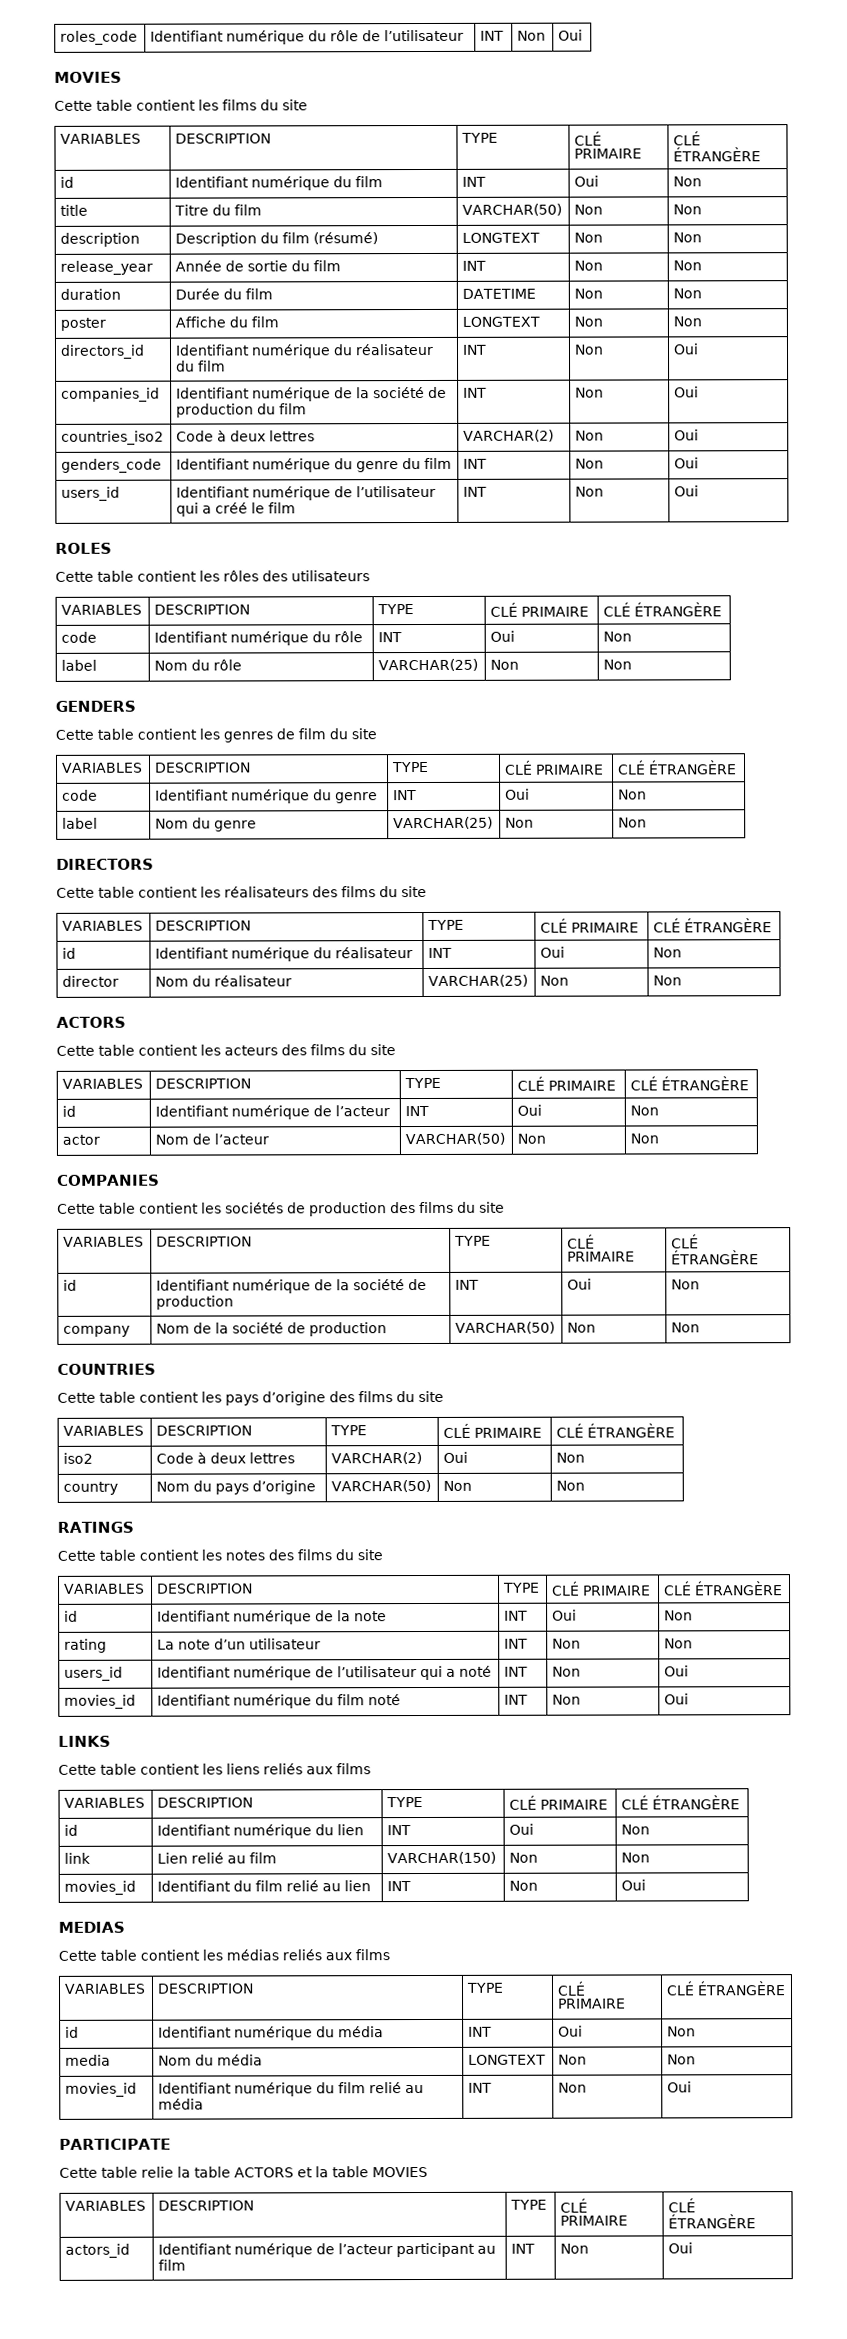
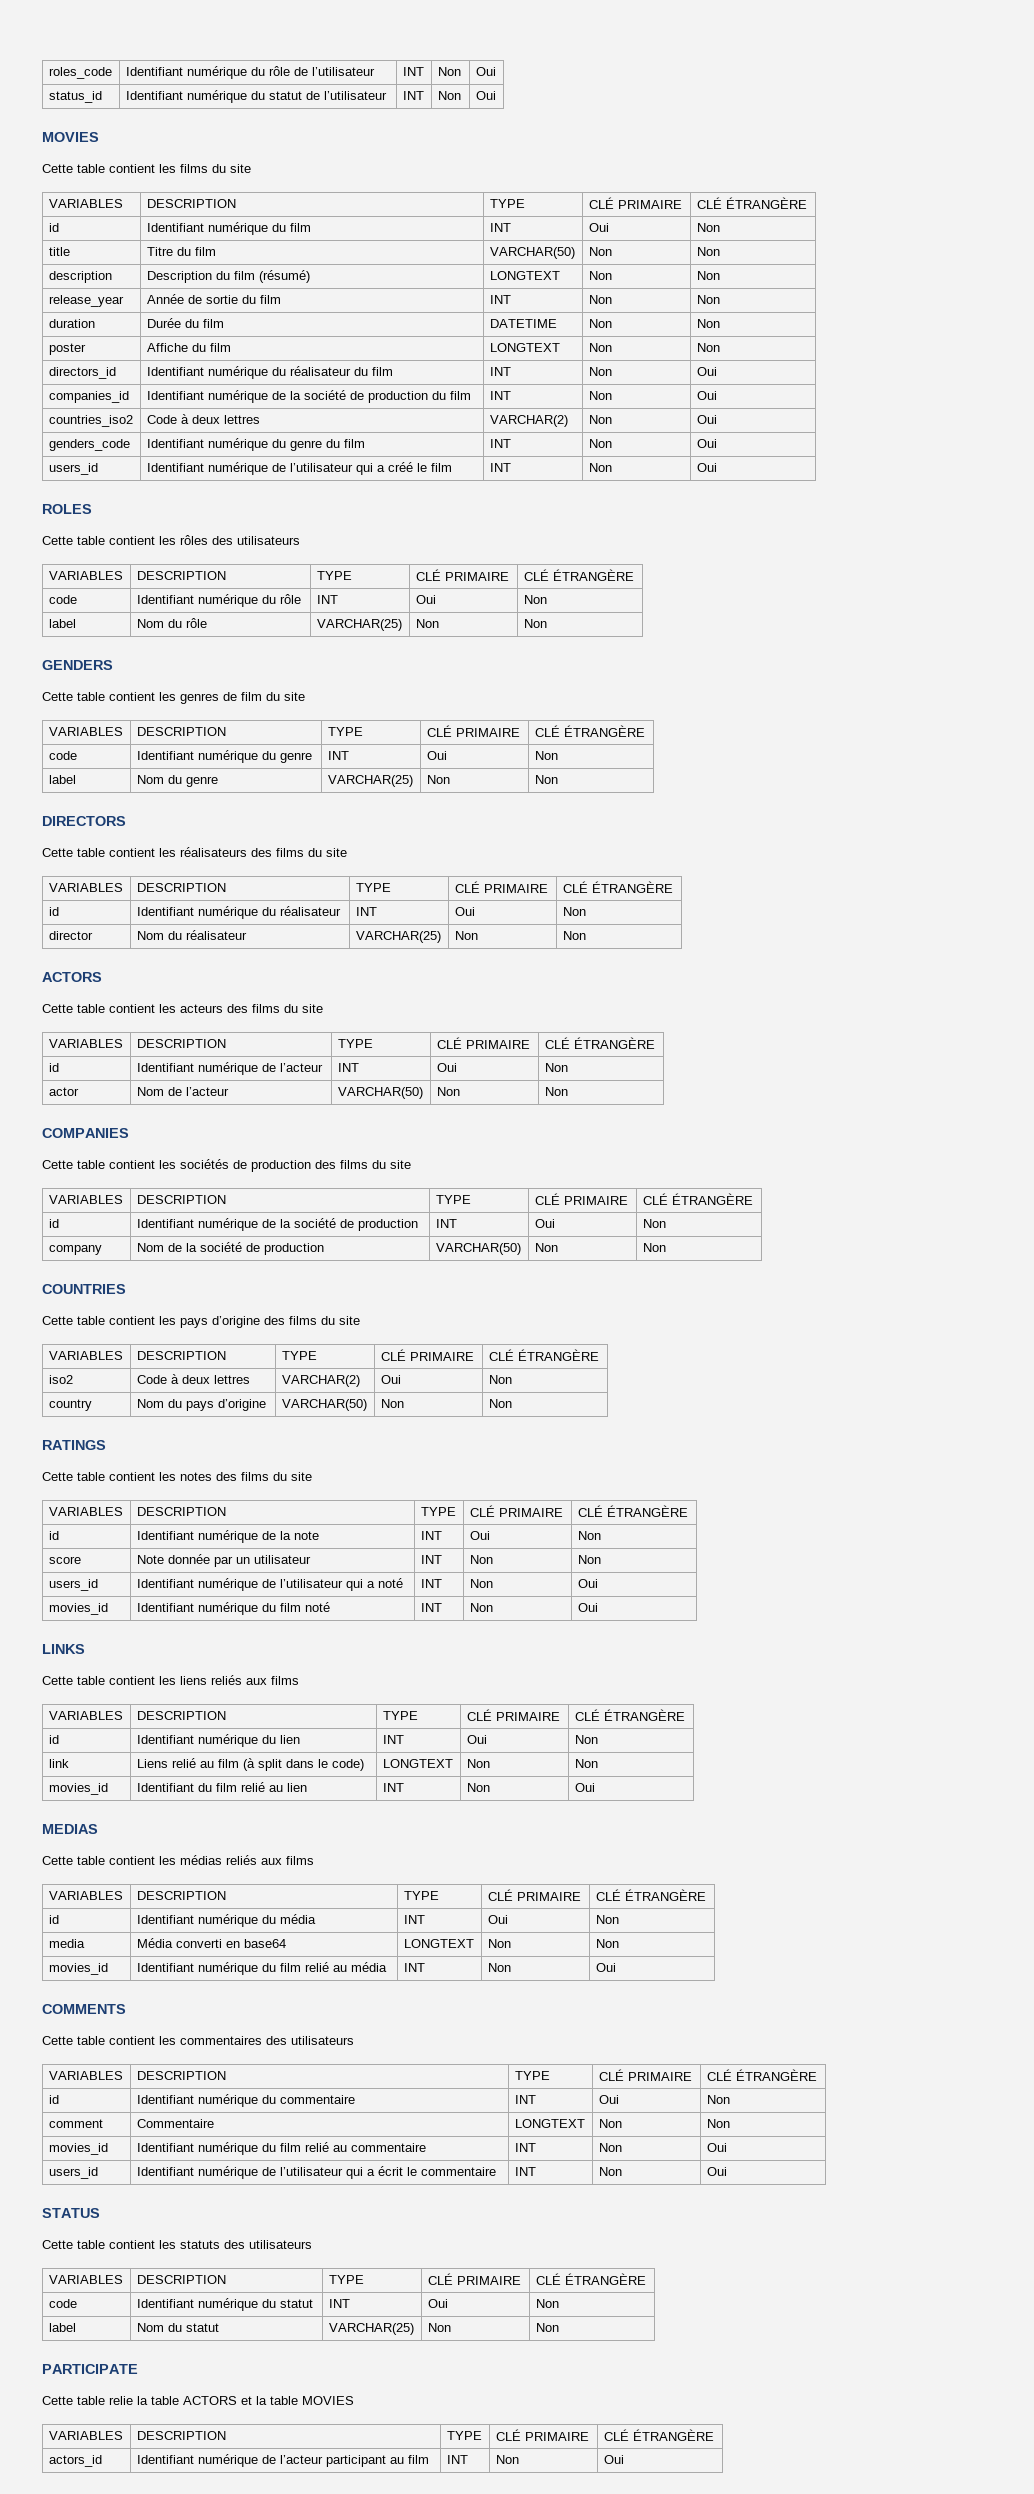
+ status_id | Identifiant numérique du statut de l’utilisateur | INT | Non | Oui
- rating | La note d’un utilisateur | INT | Non | Non
+ score | Note donnée par un utilisateur | INT | Non | Non
- link | Lien relié au film | VARCHAR(150) | Non | Non
+ link | Liens relié au film (à split dans le code) | LONGTEXT | Non | Non
- media | Nom du média | LONGTEXT | Non | Non
+ media | Média converti en base64 | LONGTEXT | Non | Non
+ COMMENTS
+ Cette table contient les commentaires des utilisateurs
+ VARIABLES | DESCRIPTION | TYPE | CLÉ PRIMAIRE | CLÉ ÉTRANGÈRE
+ id | Identifiant numérique du commentaire | INT | Oui | Non
+ comment | Commentaire | LONGTEXT | Non | Non
+ movies_id | Identifiant numérique du film relié au commentaire | INT | Non | Oui
+ users_id | Identifiant numérique de l’utilisateur qui a écrit le commentaire | INT | Non | Oui
+ STATUS
+ Cette table contient les statuts des utilisateurs
+ VARIABLES | DESCRIPTION | TYPE | CLÉ PRIMAIRE | CLÉ ÉTRANGÈRE
+ code | Identifiant numérique du statut | INT | Oui | Non
+ label | Nom du statut | VARCHAR(25) | Non | Non

